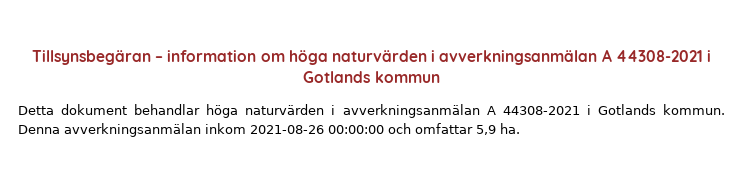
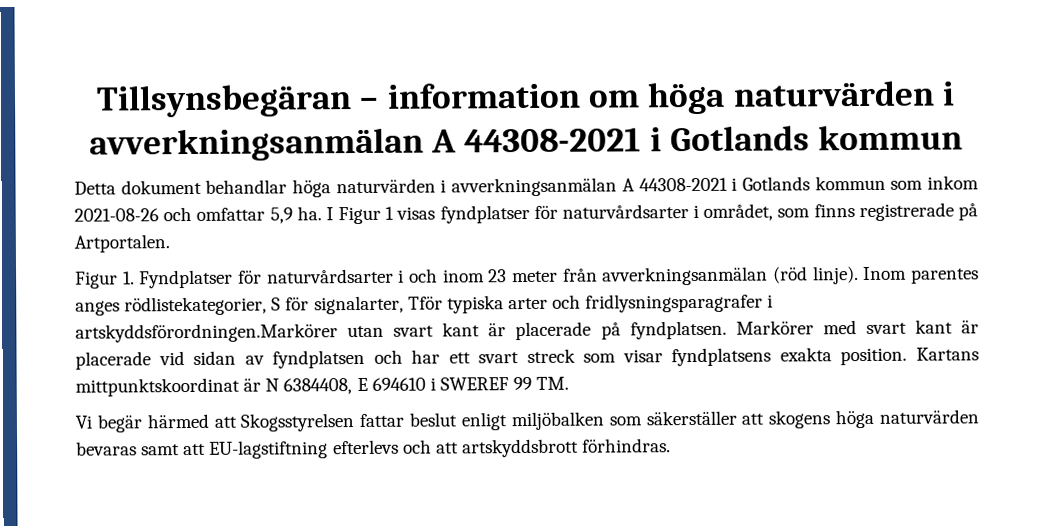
- Detta dokument behandlar höga naturvärden i avverkningsanmälan A 44308-2021 i Gotlands kommun. Denna avverkningsanmälan inkom 2021-08-26 00:00:00 och omfattar 5,9 ha.
+ Detta dokument behandlar höga naturvärden i avverkningsanmälan A 44308-2021 i Gotlands kommun som inkom 2021-08-26 och omfattar 5,9 ha.
+ I Figur 1 visas fyndplatser för naturvårdsarter i området, som finns registrerade på Artportalen.
+ Figur 1. Fyndplatser för naturvårdsarter i och inom 23 meter från avverkningsanmälan (röd linje). Inom parentes anges rödlistekategorier, S för signalarter, Tför typiska arter och fridlysningsparagrafer i artskyddsförordningen.Markörer utan svart kant är placerade på fyndplatsen. Markörer med svart kant är placerade vid sidan av fyndplatsen och har ett svart streck som visar fyndplatsens exakta position. Kartans mittpunktskoordinat är N 6384408, E 694610 i SWEREF 99 TM.
+ Vi begär härmed att Skogsstyrelsen fattar beslut enligt miljöbalken som säkerställer att skogens höga naturvärden bevaras samt att EU-lagstiftning efterlevs och att artskyddsbrott förhindras.

